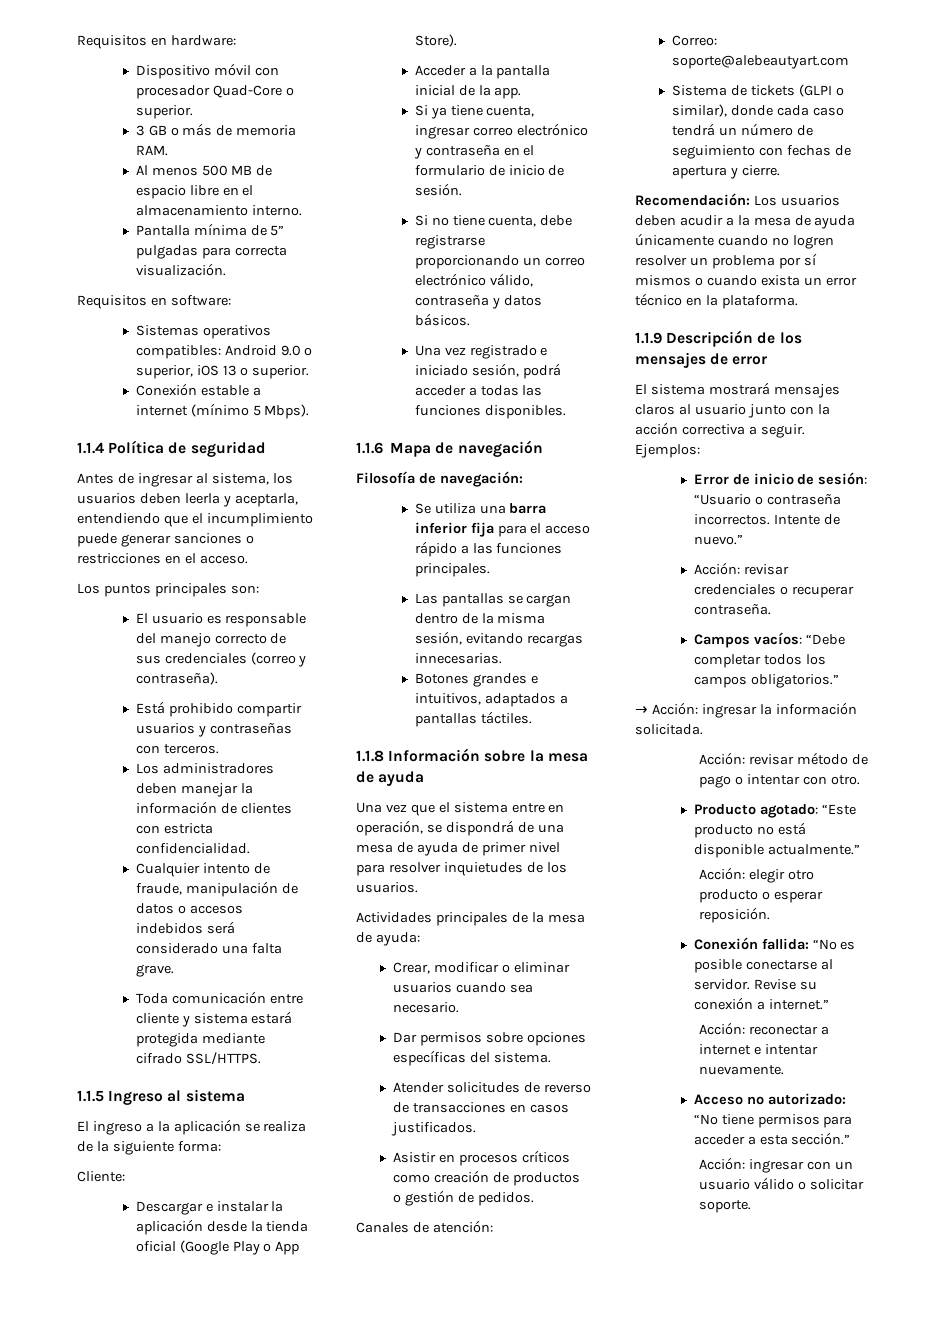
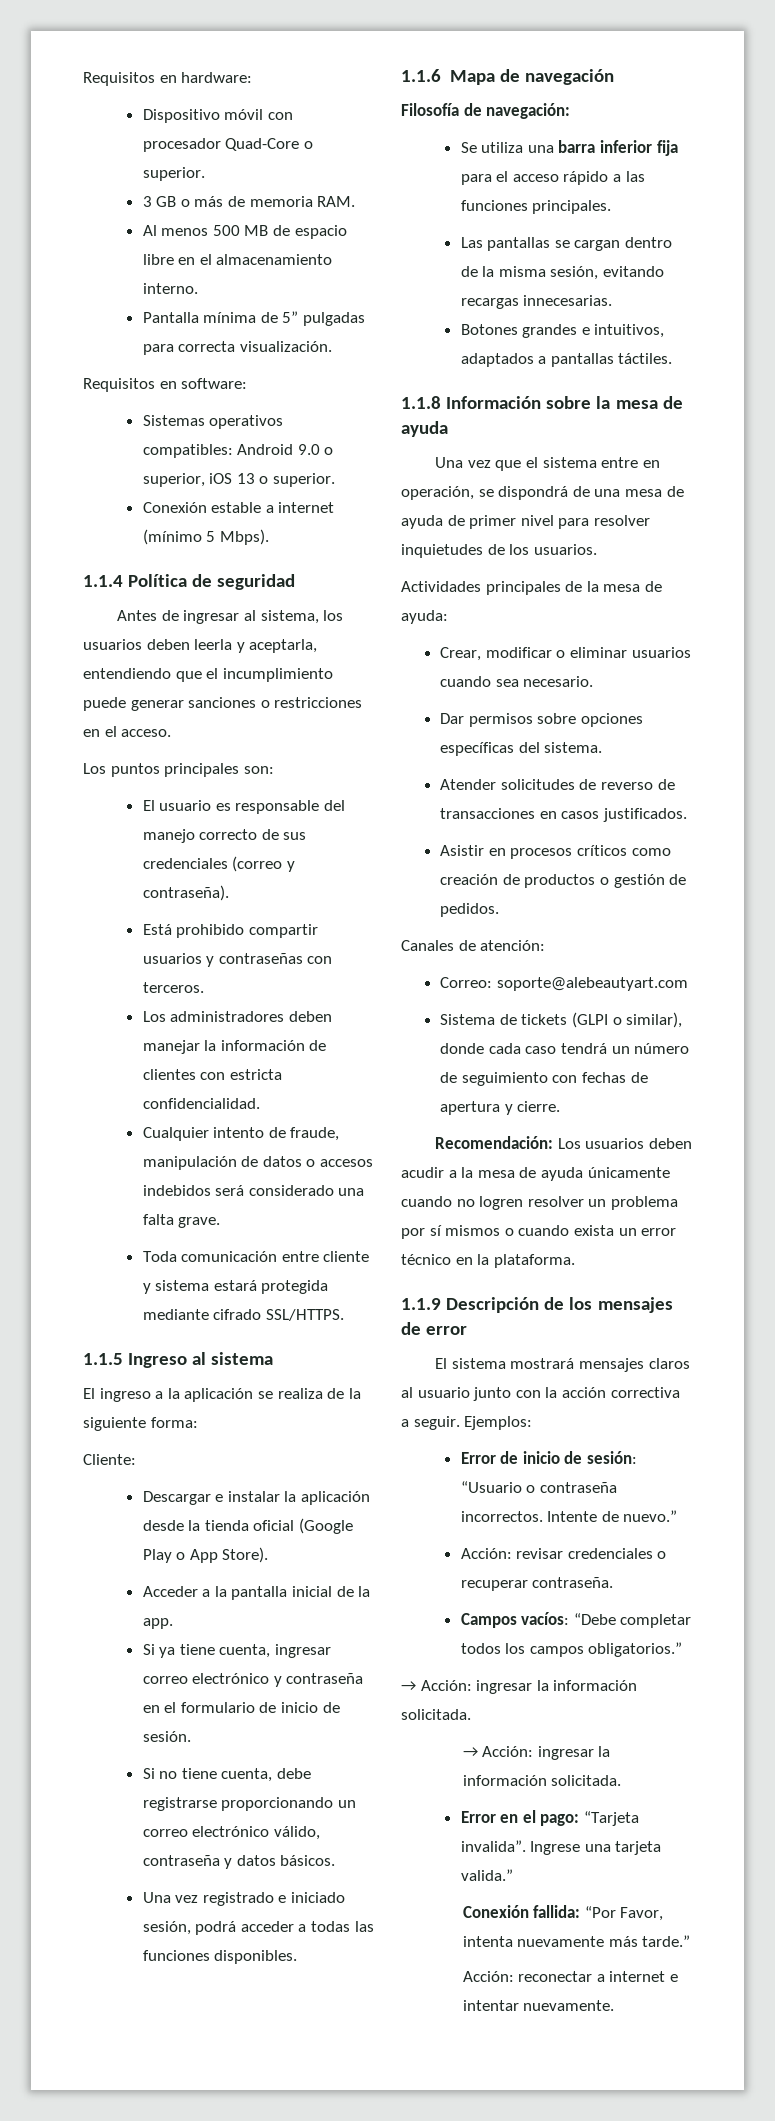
  Campos vacíos: “Debe completar todos los campos obligatorios.”
  → Acción: ingresar la información solicitada.
- Acción: revisar método de pago o intentar con otro.
- Producto agotado: “Este producto no está disponible actualmente.”
- Acción: elegir otro producto o esperar reposición.
- Conexión fallida: “No es posible conectarse al servidor. Revise su conexión a internet.”
+ → Acción: ingresar la información solicitada.
+ Error en el pago: “Tarjeta invalida”. Ingrese una tarjeta valida.”
+ Conexión fallida: “Por Favor, intenta nuevamente más tarde.”
- Acceso no autorizado: “No tiene permisos para acceder a esta sección.”
- Acción: ingresar con un usuario válido o solicitar soporte.

